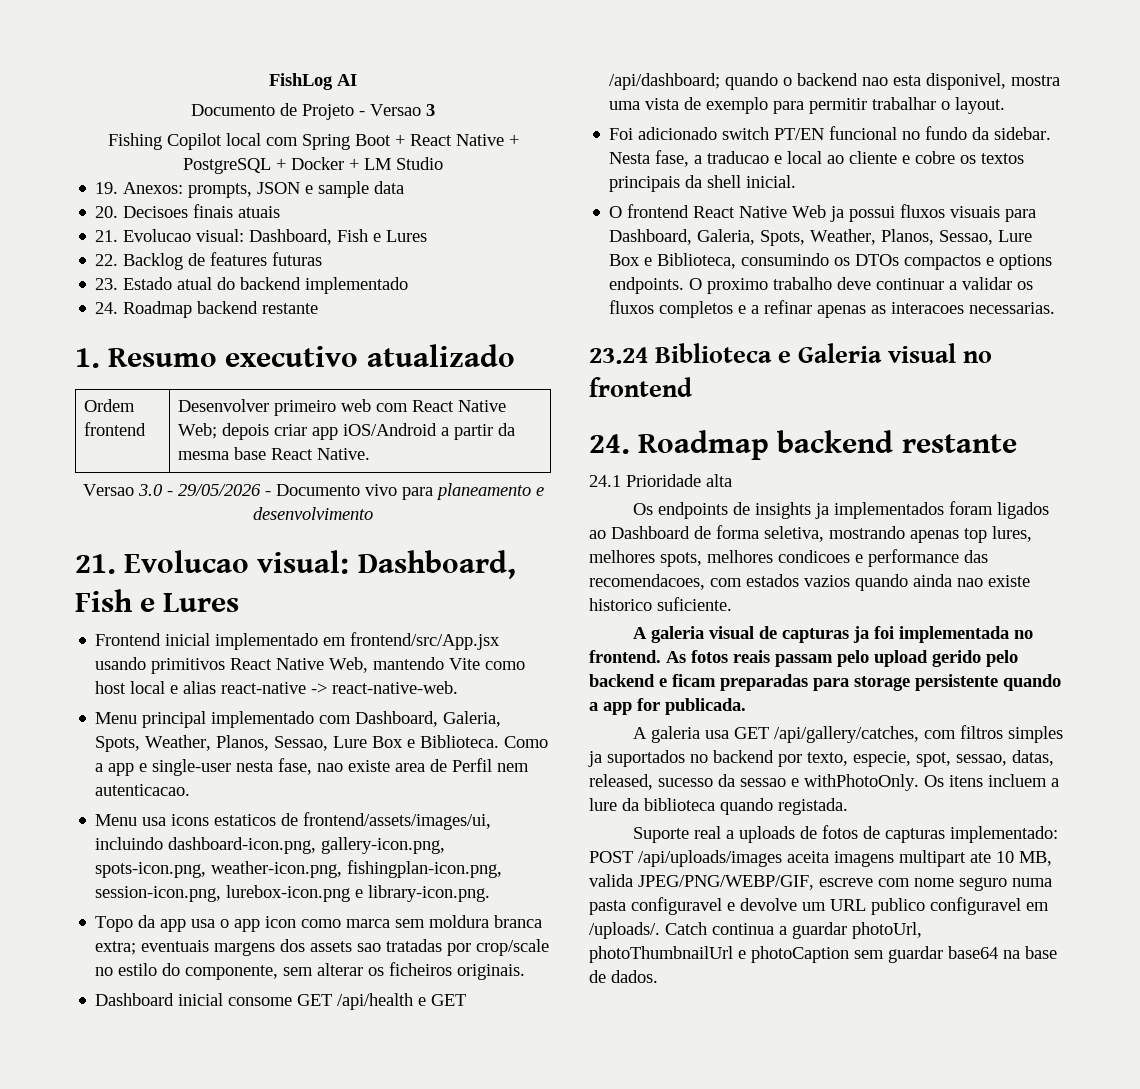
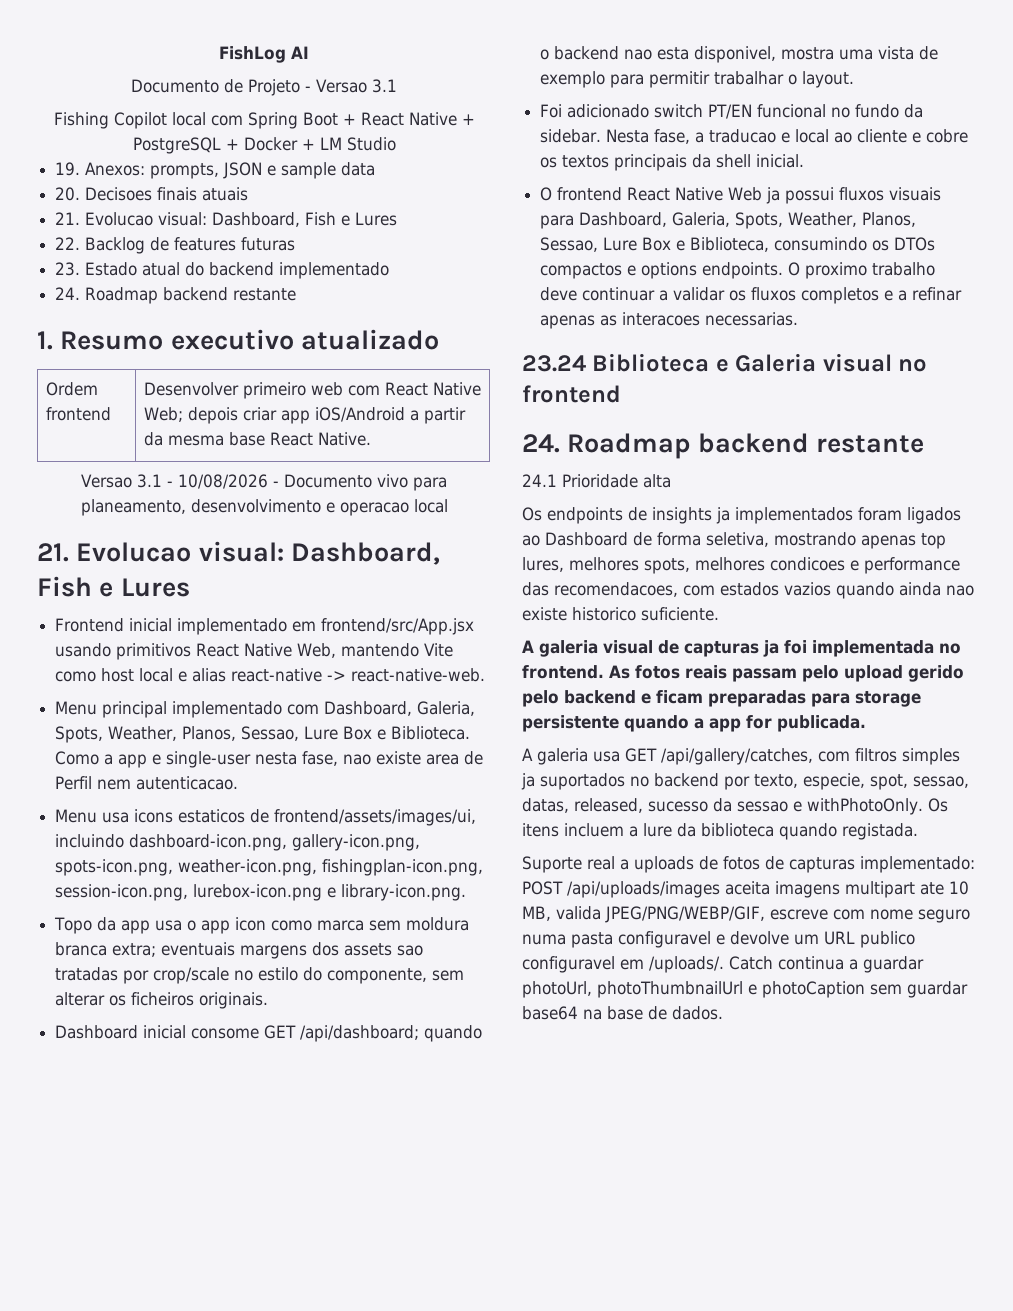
- Documento de Projeto - Versao 3
+ Documento de Projeto - Versao 3.1
- Versao 3.0 - 29/05/2026 - Documento vivo para planeamento e desenvolvimento
+ Versao 3.1 - 10/08/2026 - Documento vivo para planeamento, desenvolvimento e operacao local
- Dashboard inicial consome GET /api/health e GET /api/dashboard; quando o backend nao esta disponivel, mostra uma vista de exemplo para permitir trabalhar o layout.
+ Dashboard inicial consome GET /api/dashboard; quando o backend nao esta disponivel, mostra uma vista de exemplo para permitir trabalhar o layout.

